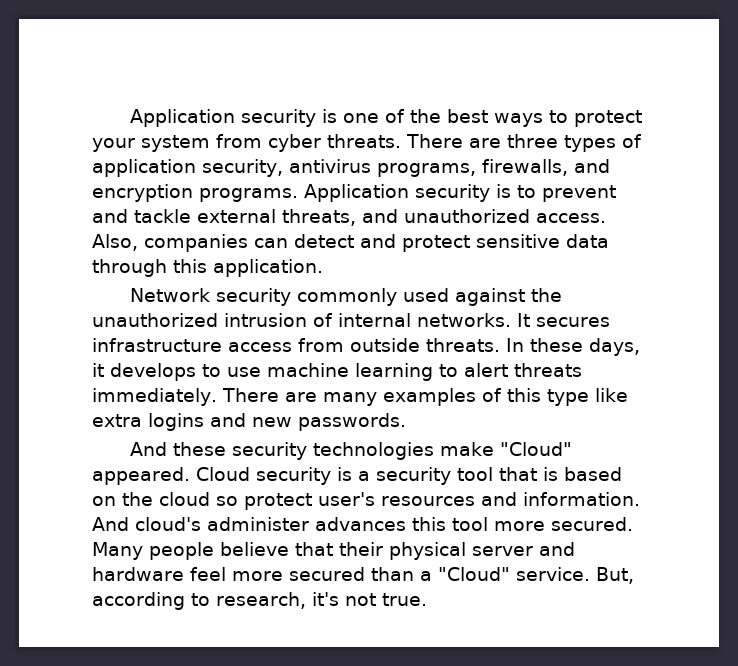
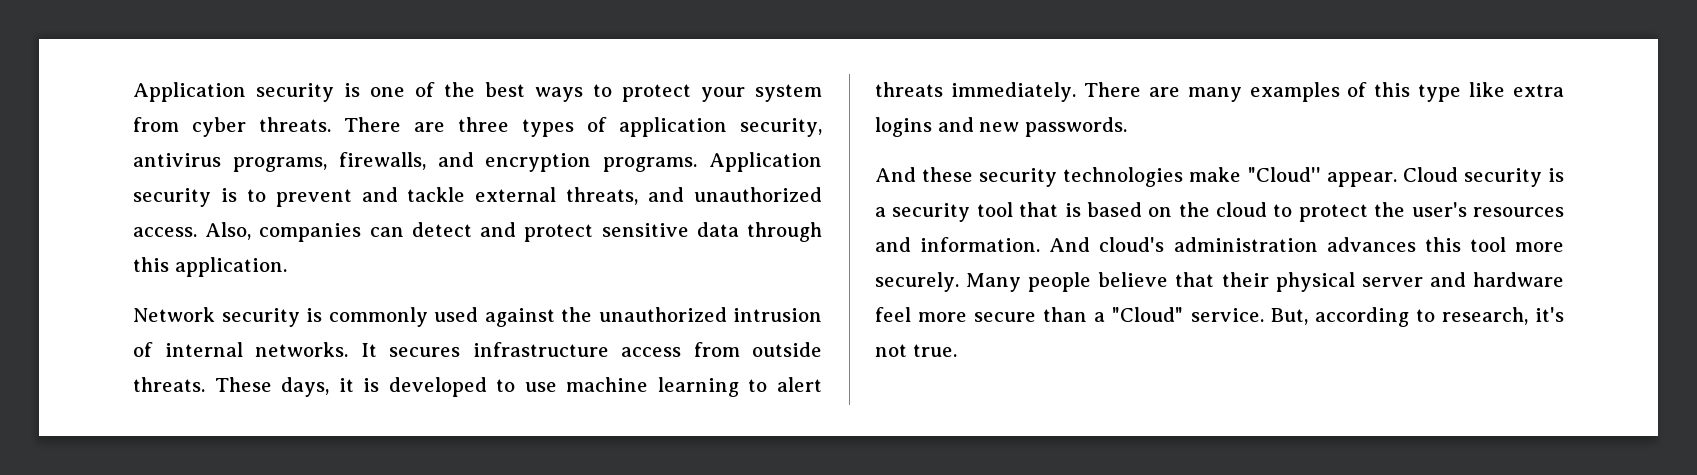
- Network security commonly used against the unauthorized intrusion of internal networks.
+ Network security is commonly used against the unauthorized intrusion of internal networks.
- In these days, it develops to use machine learning to alert threats immediately.
+ These days, it is developed to use machine learning to alert threats immediately.
- And these security technologies make "Cloud" appeared.
+ And these security technologies make "Cloud'' appear.
- Cloud security is a security tool that is based on the cloud so protect user's resources and information.
+ Cloud security is a security tool that is based on the cloud to protect the user's resources and information.
- And cloud's administer advances this tool more secured.
+ And cloud's administration advances this tool more securely.
- Many people believe that their physical server and hardware feel more secured than a "Cloud" service.
+ Many people believe that their physical server and hardware feel more secure than a "Cloud" service.

